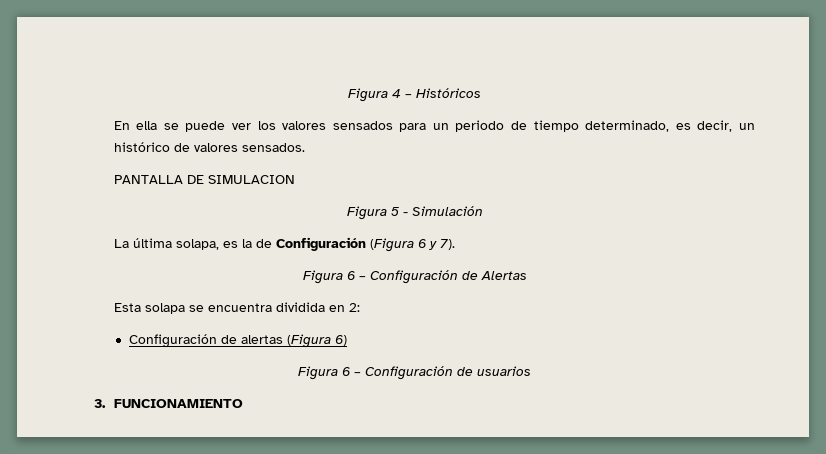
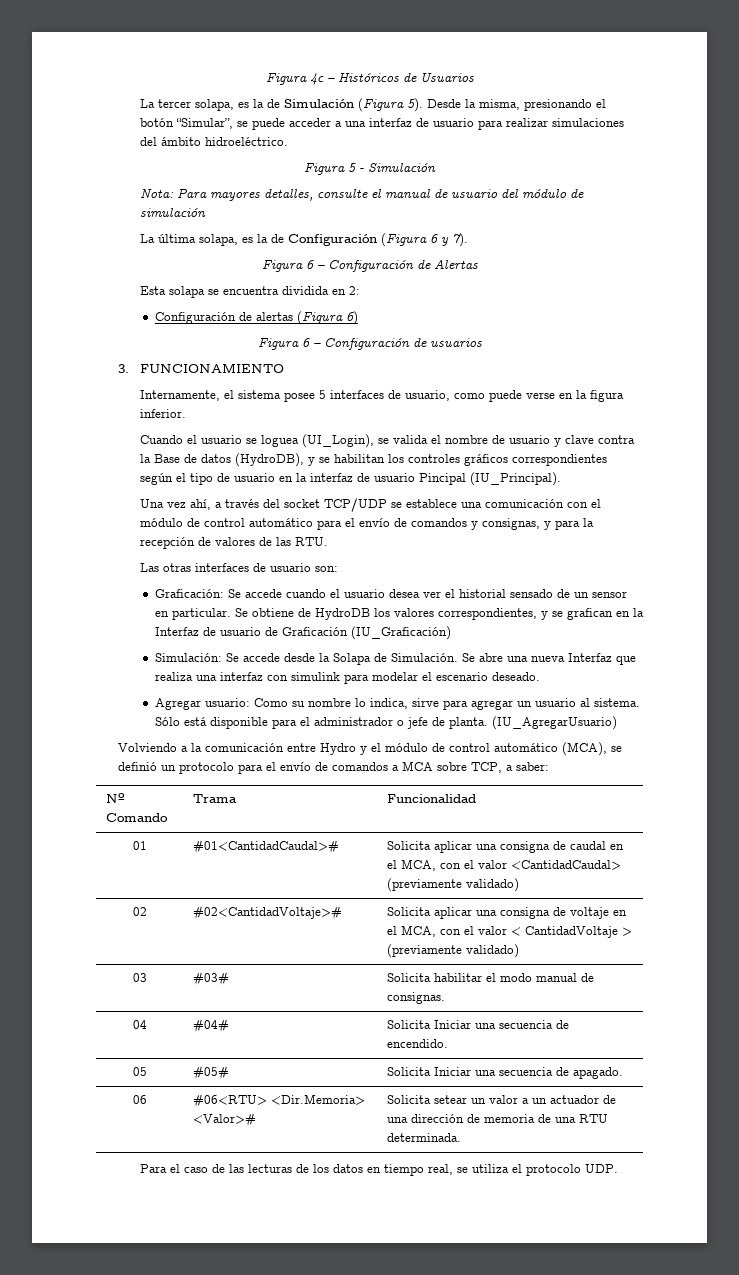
- Figura 4 – Históricos
- En ella se puede ver los valores sensados para un periodo de tiempo determinado, es decir, un histórico de valores sensados.
- PANTALLA DE SIMULACION
+ Figura 4c – Históricos de Usuarios
+ La tercer solapa, es la de Simulación (Figura 5). Desde la misma, presionando el botón “Simular”, se puede acceder a una interfaz de usuario para realizar simulaciones del ámbito hidroeléctrico.
  Figura 5 - Simulación
+ Nota: Para mayores detalles, consulte el manual de usuario del módulo de simulación
+ Internamente, el sistema posee 5 interfaces de usuario, como puede verse en la figura inferior.
+ Cuando el usuario se loguea (UI_Login), se valida el nombre de usuario y clave contra la Base de datos (HydroDB), y se habilitan los controles gráficos correspondientes según el tipo de usuario en la interfaz de usuario Pincipal (IU_Principal).
+ Una vez ahí, a través del socket TCP/UDP se establece una comunicación con el módulo de control automático para el envío de comandos y consignas, y para la recepción de valores de las RTU.
+ Las otras interfaces de usuario son:
+ Graficación: Se accede cuando el usuario desea ver el historial sensado de un sensor en particular. Se obtiene de HydroDB los valores correspondientes, y se grafican en la Interfaz de usuario de Graficación (IU_Graficación)
+ Simulación: Se accede desde la Solapa de Simulación. Se abre una nueva Interfaz que realiza una interfaz con simulink para modelar el escenario deseado.
+ Agregar usuario: Como su nombre lo indica, sirve para agregar un usuario al sistema. Sólo está disponible para el administrador o jefe de planta. (IU_AgregarUsuario)
+ Volviendo a la comunicación entre Hydro y el módulo de control automático (MCA), se definió un protocolo para el envío de comandos a MCA sobre TCP, a saber:
+ Nº Comando | Trama | Funcionalidad
+ 01 | #01<CantidadCaudal># | Solicita aplicar una consigna de caudal en el MCA, con el valor <CantidadCaudal> (previamente validado)
+ 02 | #02<CantidadVoltaje># | Solicita aplicar una consigna de voltaje en el MCA, con el valor < CantidadVoltaje > (previamente validado)
+ 03 | #03# | Solicita habilitar el modo manual de consignas.
+ 04 | #04# | Solicita Iniciar una secuencia de encendido.
+ 05 | #05# | Solicita Iniciar una secuencia de apagado.
+ 06 | #06<RTU> <Dir.Memoria> <Valor># | Solicita setear un valor a un actuador de una dirección de memoria de una RTU determinada.
+ Para el caso de las lecturas de los datos en tiempo real, se utiliza el protocolo UDP.

